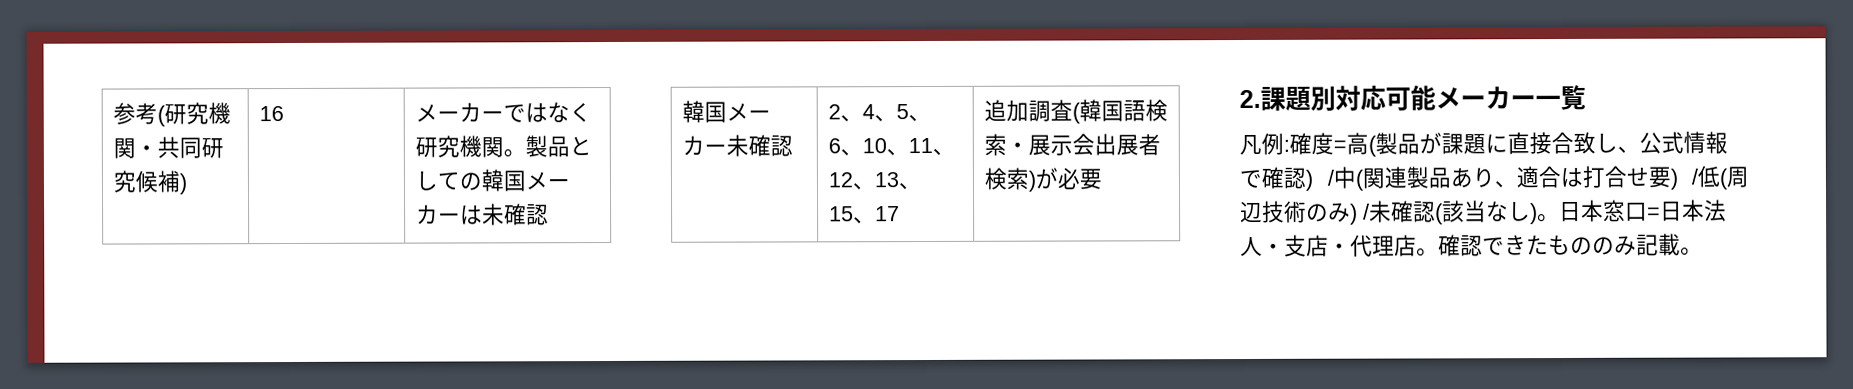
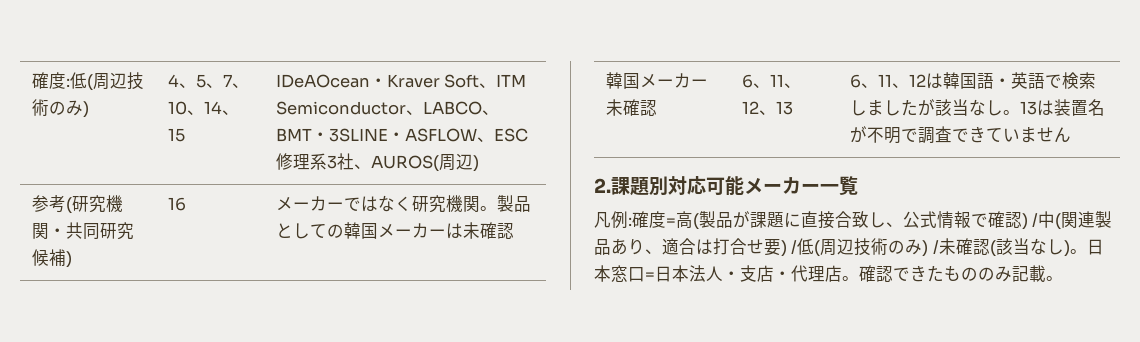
+ 確度:低(周辺技術のみ) | 4、5、7、10、14、15 | IDeAOcean・Kraver Soft、ITM Semiconductor、LABCO、BMT・3SLINE・ASFLOW、ESC修理系3社、AUROS(周辺)
- 韓国メーカー未確認 | 2、4、5、6、10、11、12、13、15、17 | 追加調査(韓国語検索・展示会出展者検索)が必要
+ 韓国メーカー未確認 | 6、11、12、13 | 6、11、12は韓国語・英語で検索しましたが該当なし。13は装置名が不明で調査できていません

